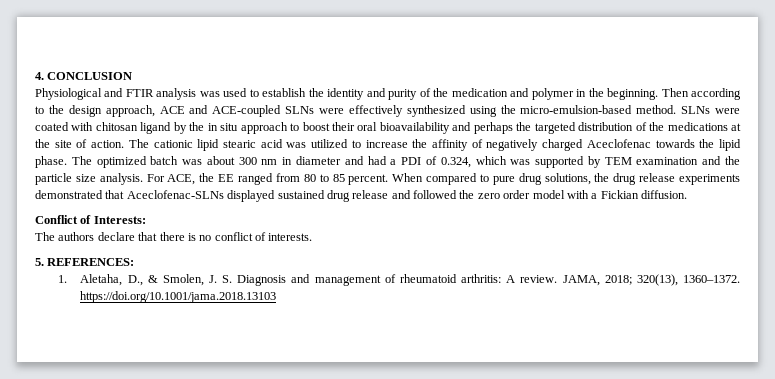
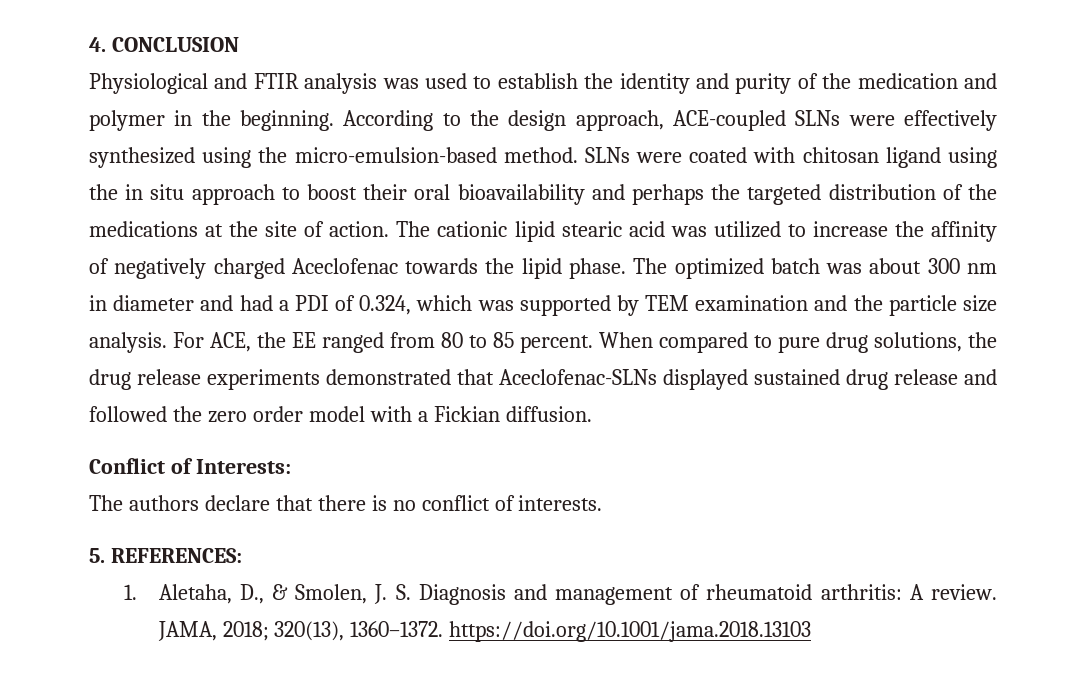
- Then according to the design approach, ACE and ACE-coupled SLNs were effectively synthesized using the micro-emulsion-based method.
+ According to the design approach, ACE-coupled SLNs were effectively synthesized using the micro-emulsion-based method.
- SLNs were coated with chitosan ligand by the in situ approach to boost their oral bioavailability and perhaps the targeted distribution of the medications at the site of action.
+ SLNs were coated with chitosan ligand using the in situ approach to boost their oral bioavailability and perhaps the targeted distribution of the medications at the site of action.

